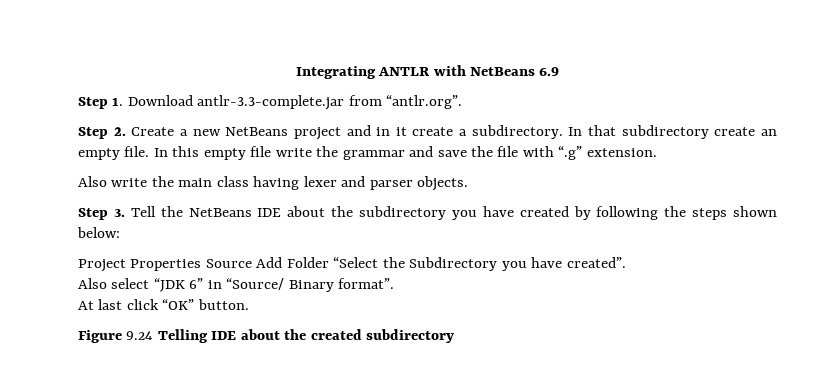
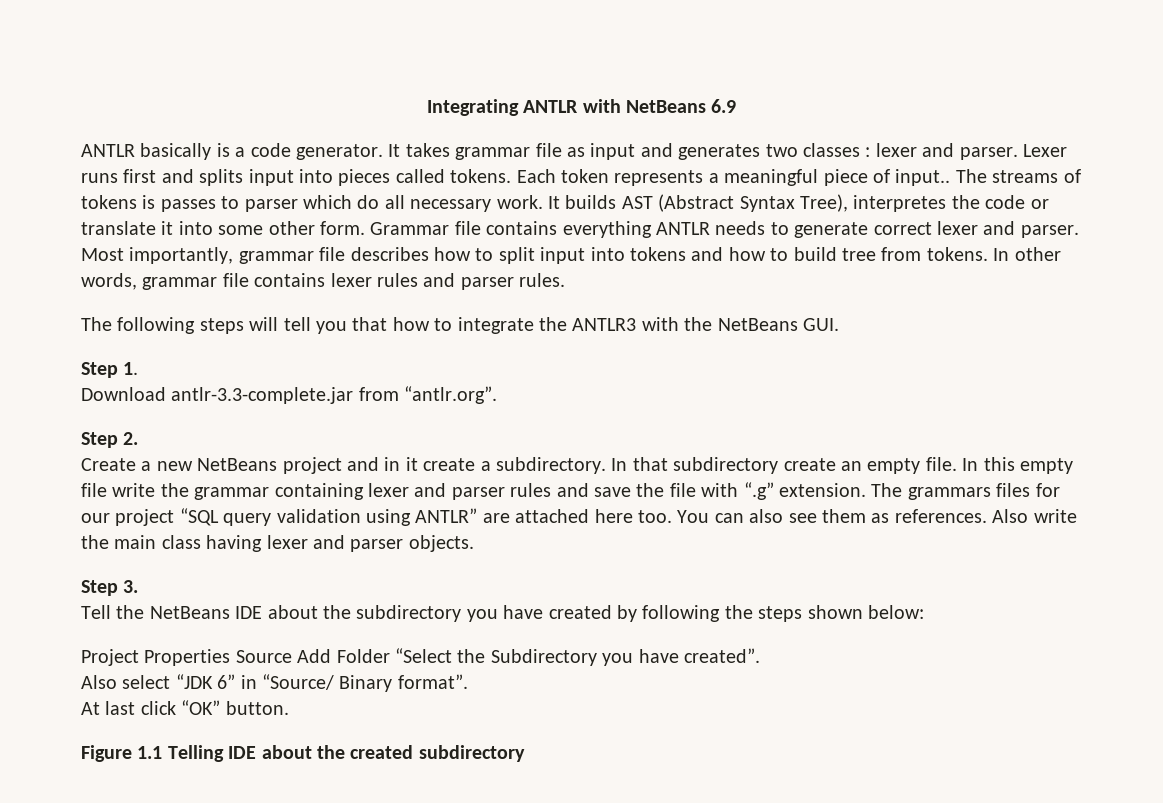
+ ANTLR basically is a code generator. It takes grammar file as input and generates two classes : lexer and parser. Lexer runs first and splits input into pieces called tokens. Each token represents a meaningful piece of input.. The streams of tokens is passes to parser which do all necessary work. It builds AST (Abstract Syntax Tree), interpretes the code or translate it into some other form. Grammar file contains everything ANTLR needs to generate correct lexer and parser. Most importantly, grammar file describes how to split input into tokens and how to build tree from tokens. In other words, grammar file contains lexer rules and parser rules.
+ The following steps will tell you that how to integrate the ANTLR3 with the NetBeans GUI.
- Step 1. Download antlr-3.3-complete.jar from “antlr.org”.
+ Step 1.
+ Download antlr-3.3-complete.jar from “antlr.org”.
- Step 2. Create a new NetBeans project and in it create a subdirectory.
+ Step 2.
+ Create a new NetBeans project and in it create a subdirectory.
- In this empty file write the grammar and save the file with “.g” extension.
- Also write the main class having lexer and parser objects.
+ In this empty file write the grammar containing lexer and parser rules and save the file with “.g” extension. The grammars files for our project “SQL query validation using ANTLR” are attached here too. You can also see them as references. Also write the main class having lexer and parser objects.
- Step 3. Tell the NetBeans IDE about the subdirectory you have created by following the steps shown below:
+ Step 3.
+ Tell the NetBeans IDE about the subdirectory you have created by following the steps shown below:
- Figure 9.24 Telling IDE about the created subdirectory
+ Figure 1.1 Telling IDE about the created subdirectory

